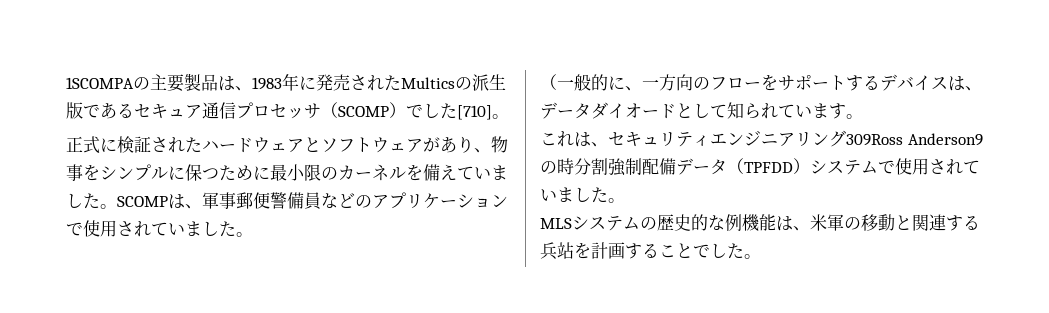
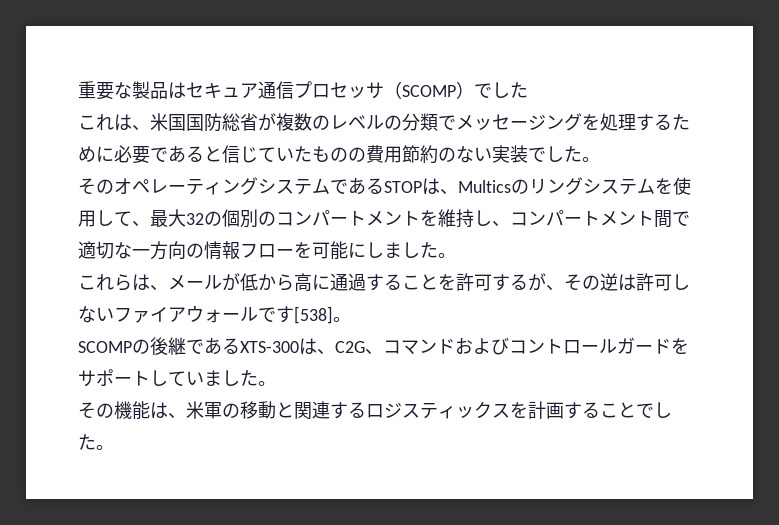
- 1SCOMPAの主要製品は、1983年に発売されたMulticsの派生版であるセキュア通信プロセッサ（SCOMP）でした[710]。
- 正式に検証されたハードウェアとソフトウェアがあり、物事をシンプルに保つために最小限のカーネルを備えていました。SCOMPは、軍事郵便警備員などのアプリケーションで使用されていました。
- （一般的に、一方向のフローをサポートするデバイスは、データダイオードとして知られています。
- これは、セキュリティエンジニアリング309Ross Anderson9の時分割強制配備データ（TPFDD）システムで使用されていました。
- MLSシステムの歴史的な例機能は、米軍の移動と関連する兵站を計画することでした。
+ 重要な製品はセキュア通信プロセッサ（SCOMP）でした
+ これは、米国国防総省が複数のレベルの分類でメッセージングを処理するために必要であると信じていたものの費用節約のない実装でした。
+ そのオペレーティングシステムであるSTOPは、Multicsのリングシステムを使用して、最大32の個別のコンパートメントを維持し、コンパートメント間で適切な一方向の情報フローを可能にしました。
+ これらは、メールが低から高に通過することを許可するが、その逆は許可しないファイアウォールです[538]。
+ SCOMPの後継であるXTS-300は、C2G、コマンドおよびコントロールガードをサポートしていました。
+ その機能は、米軍の移動と関連するロジスティックスを計画することでした。

